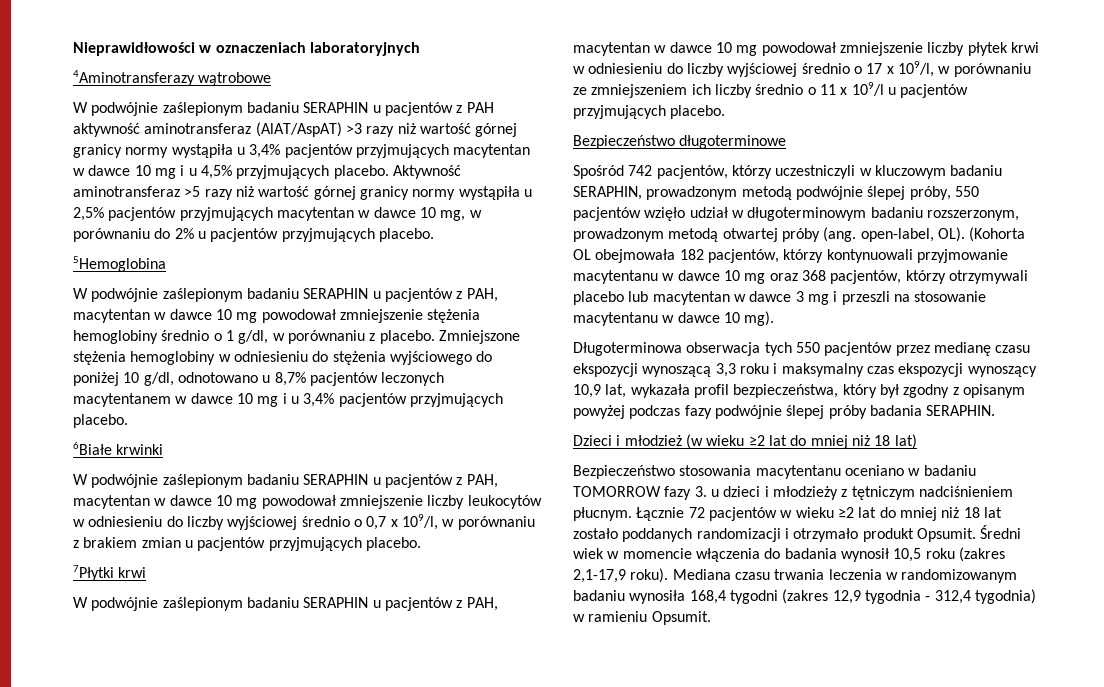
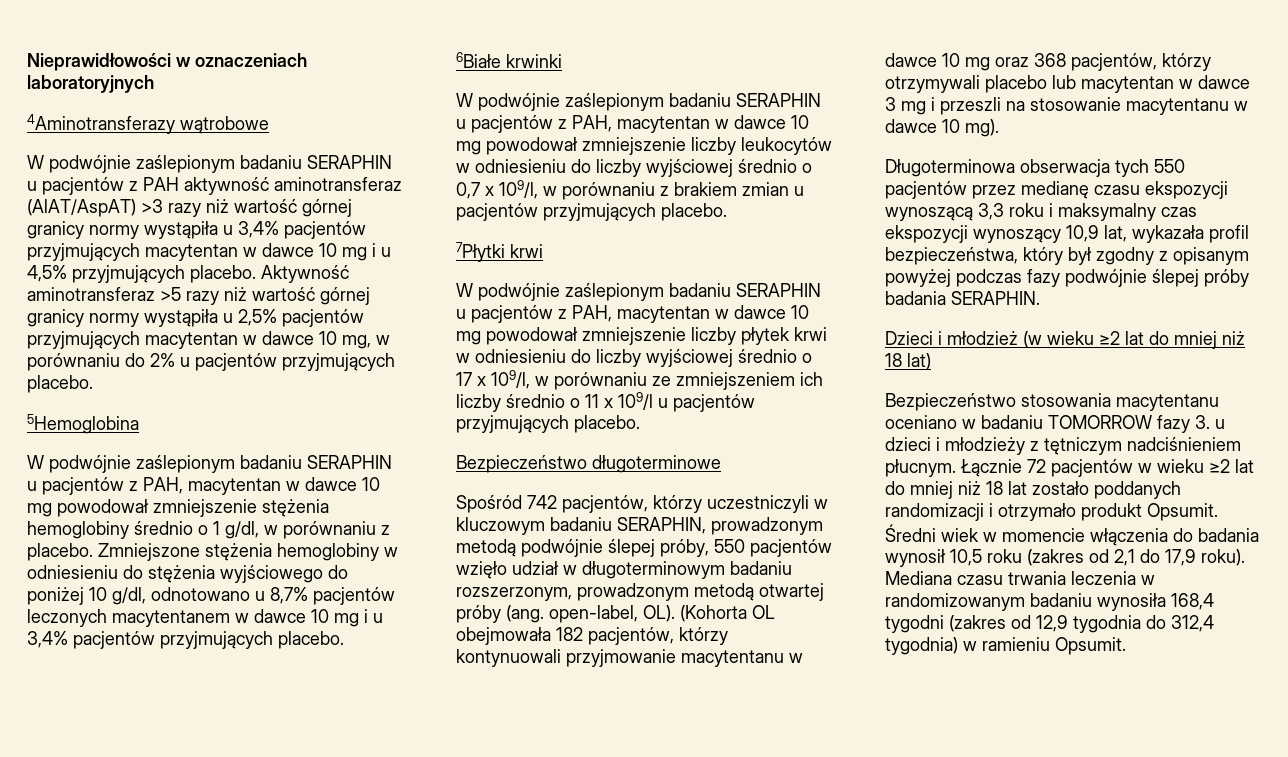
- Średni wiek w momencie włączenia do badania wynosił 10,5 roku (zakres 2,1-17,9 roku).
+ Średni wiek w momencie włączenia do badania wynosił 10,5 roku (zakres od 2,1 do 17,9 roku).
- Mediana czasu trwania leczenia w randomizowanym badaniu wynosiła 168,4 tygodni (zakres 12,9 tygodnia - 312,4 tygodnia) w ramieniu Opsumit.
+ Mediana czasu trwania leczenia w randomizowanym badaniu wynosiła 168,4 tygodni (zakres od 12,9 tygodnia do 312,4 tygodnia) w ramieniu Opsumit.

